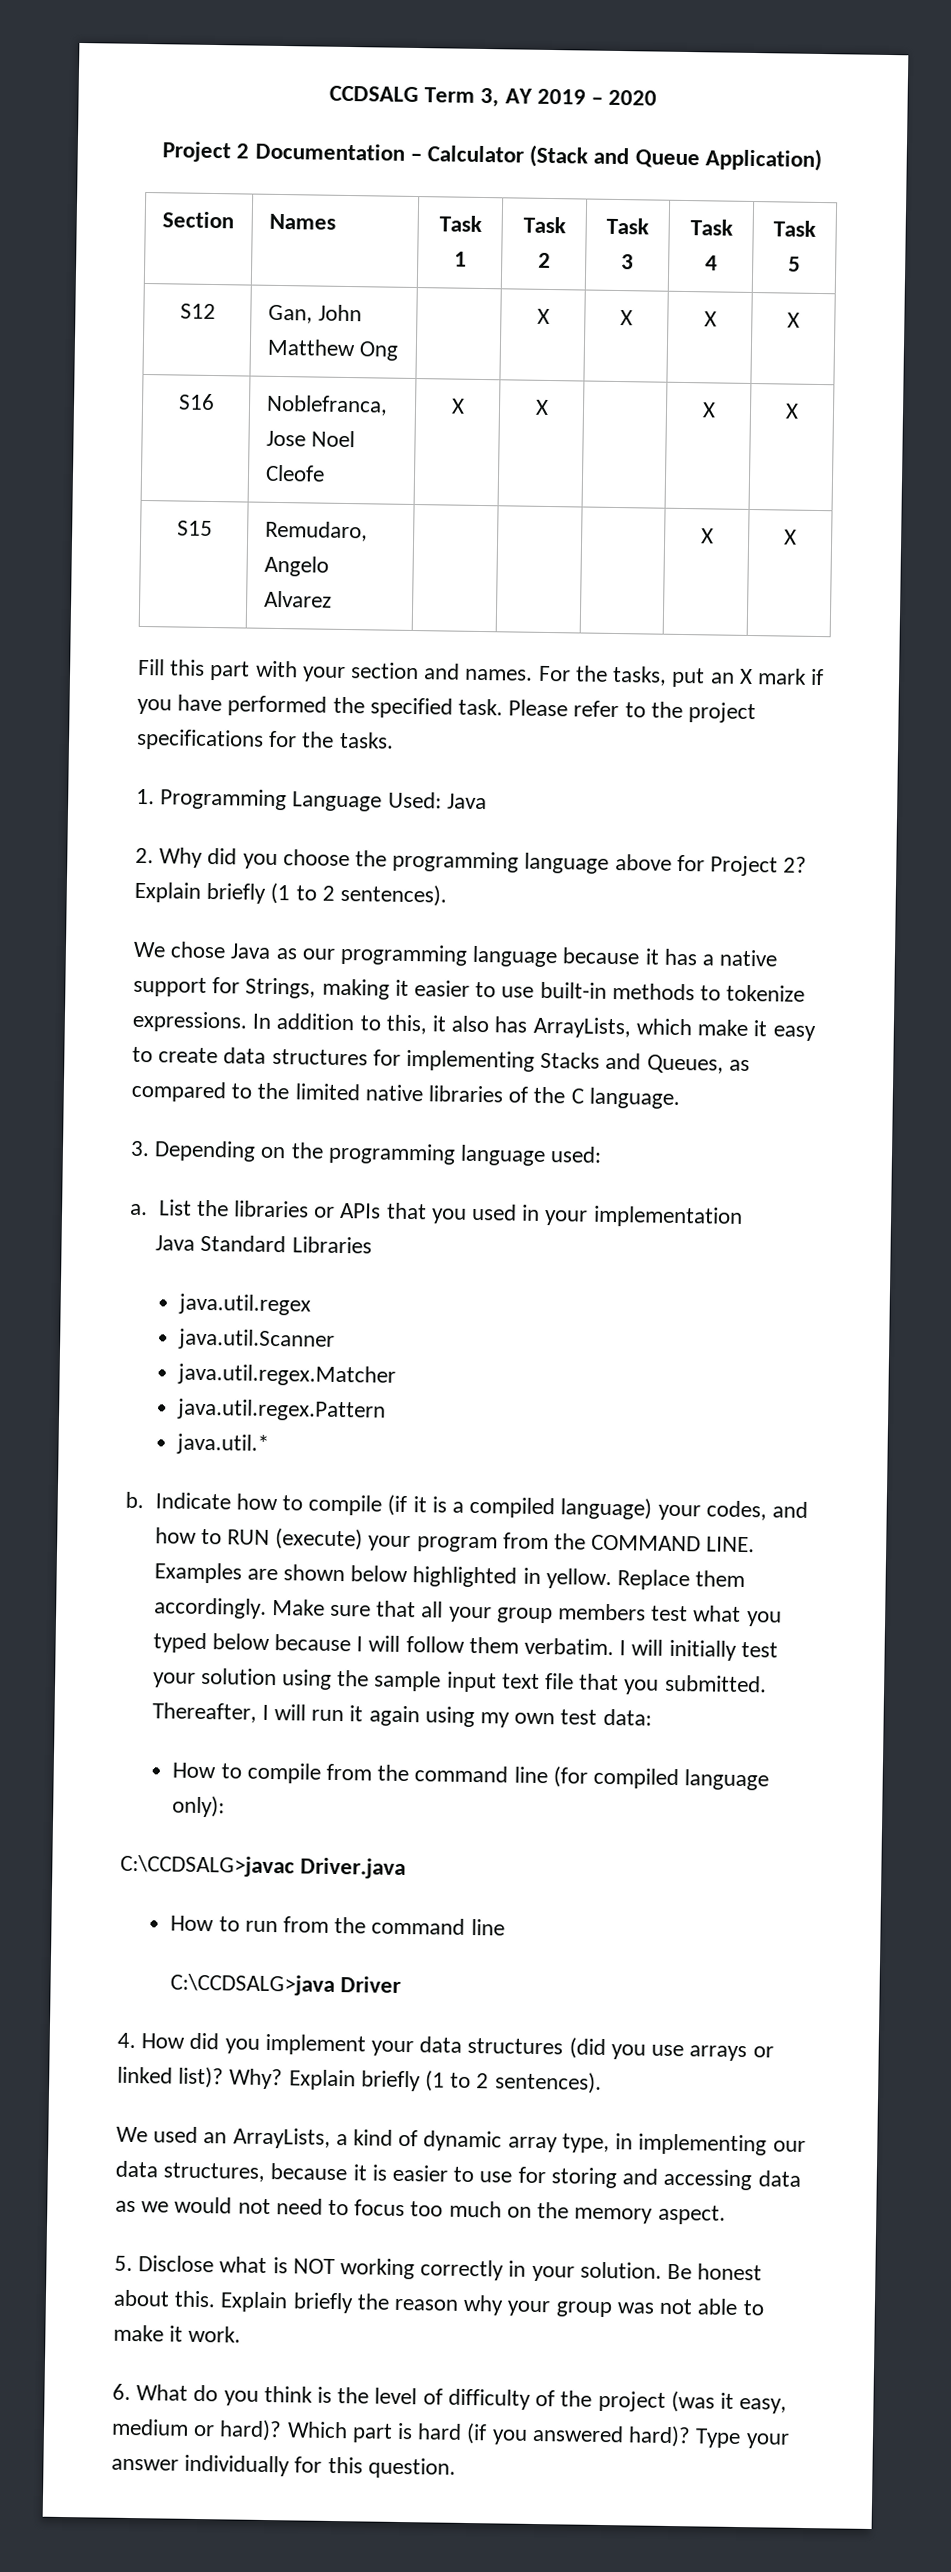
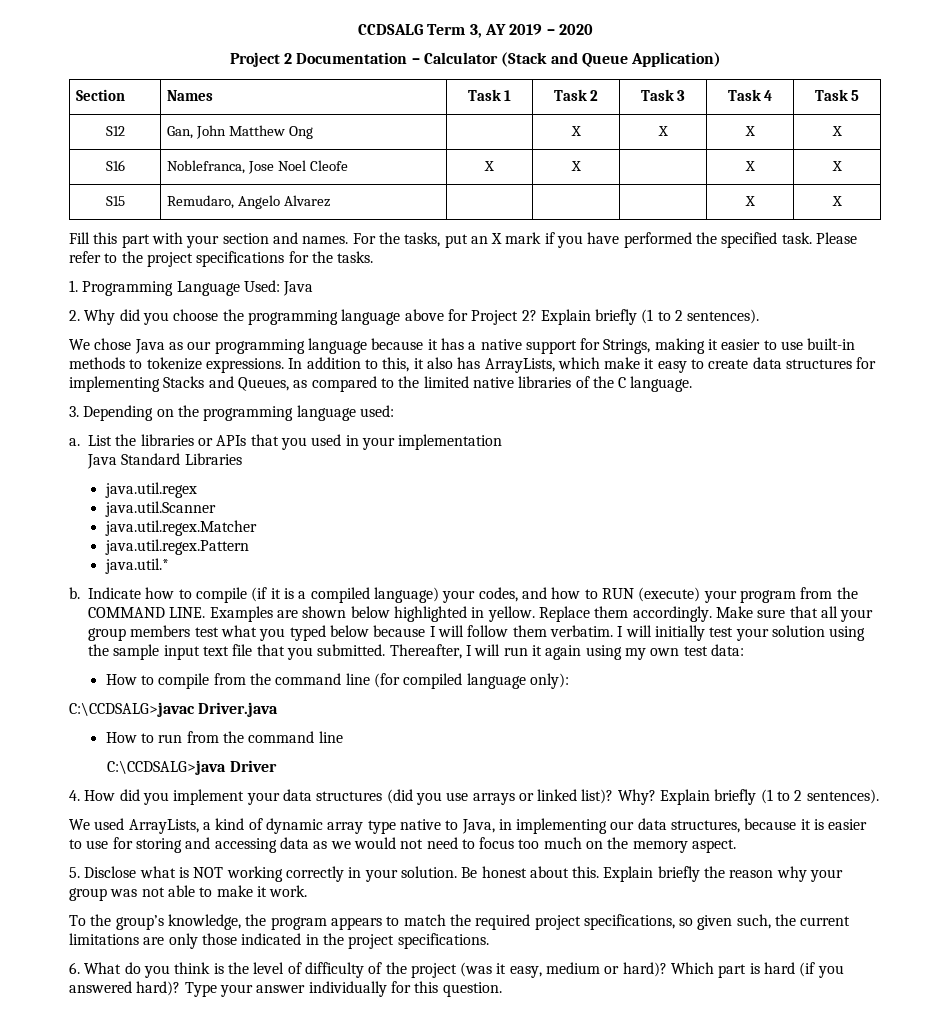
- We used an ArrayLists, a kind of dynamic array type, in implementing our data structures, because it is easier to use for storing and accessing data as we would not need to focus too much on the memory aspect.
+ We used ArrayLists, a kind of dynamic array type native to Java, in implementing our data structures, because it is easier to use for storing and accessing data as we would not need to focus too much on the memory aspect.
+ To the group’s knowledge, the program appears to match the required project specifications, so given such, the current limitations are only those indicated in the project specifications.

